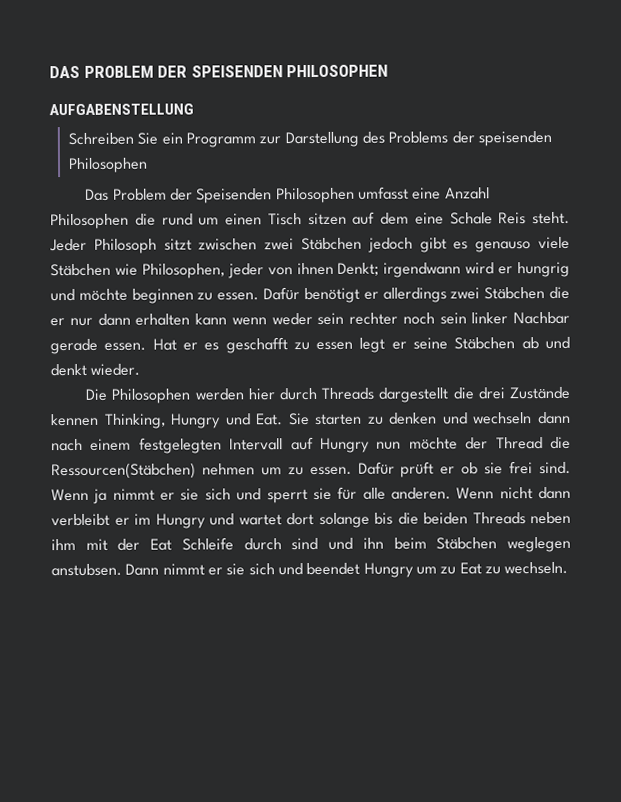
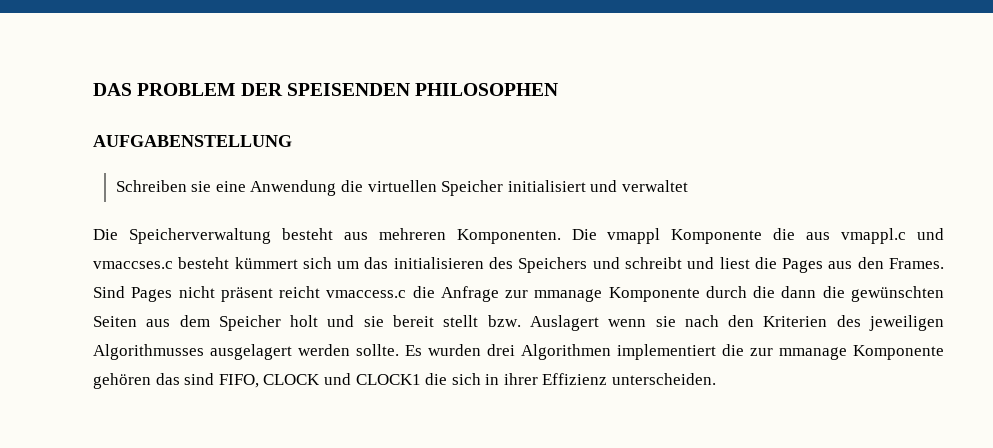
- Schreiben Sie ein Programm zur Darstellung des Problems der speisenden Philosophen
- Das Problem der Speisenden Philosophen umfasst eine Anzahl Philosophen die rund um einen Tisch sitzen auf dem eine Schale Reis steht. Jeder Philosoph sitzt zwischen zwei Stäbchen jedoch gibt es genauso viele Stäbchen wie Philosophen, jeder von ihnen Denkt; irgendwann wird er hungrig und möchte beginnen zu essen. Dafür benötigt er allerdings zwei Stäbchen die er nur dann erhalten kann wenn weder sein rechter noch sein linker Nachbar gerade essen. Hat er es geschafft zu essen legt er seine Stäbchen ab und denkt wieder.
- Die Philosophen werden hier durch Threads dargestellt die drei Zustände kennen Thinking, Hungry und Eat. Sie starten zu denken und wechseln dann nach einem festgelegten Intervall auf Hungry nun möchte der Thread die Ressourcen(Stäbchen) nehmen um zu essen. Dafür prüft er ob sie frei sind. Wenn ja nimmt er sie sich und sperrt sie für alle anderen. Wenn nicht dann verbleibt er im Hungry und wartet dort solange bis die beiden Threads neben ihm mit der Eat Schleife durch sind und ihn beim Stäbchen weglegen anstubsen. Dann nimmt er sie sich und beendet Hungry um zu Eat zu wechseln.
+ Schreiben sie eine Anwendung die virtuellen Speicher initialisiert und verwaltet
+ Die Speicherverwaltung besteht aus mehreren Komponenten. Die vmappl Komponente die aus vmappl.c und vmaccses.c besteht kümmert sich um das initialisieren des Speichers und schreibt und liest die Pages aus den Frames. Sind Pages nicht präsent reicht vmaccess.c die Anfrage zur mmanage Komponente durch die dann die gewünschten Seiten aus dem Speicher holt und sie bereit stellt bzw. Auslagert wenn sie nach den Kriterien des jeweiligen Algorithmusses ausgelagert werden sollte. Es wurden drei Algorithmen implementiert die zur mmanage Komponente gehören das sind FIFO, CLOCK und CLOCK1 die sich in ihrer Effizienz unterscheiden.

